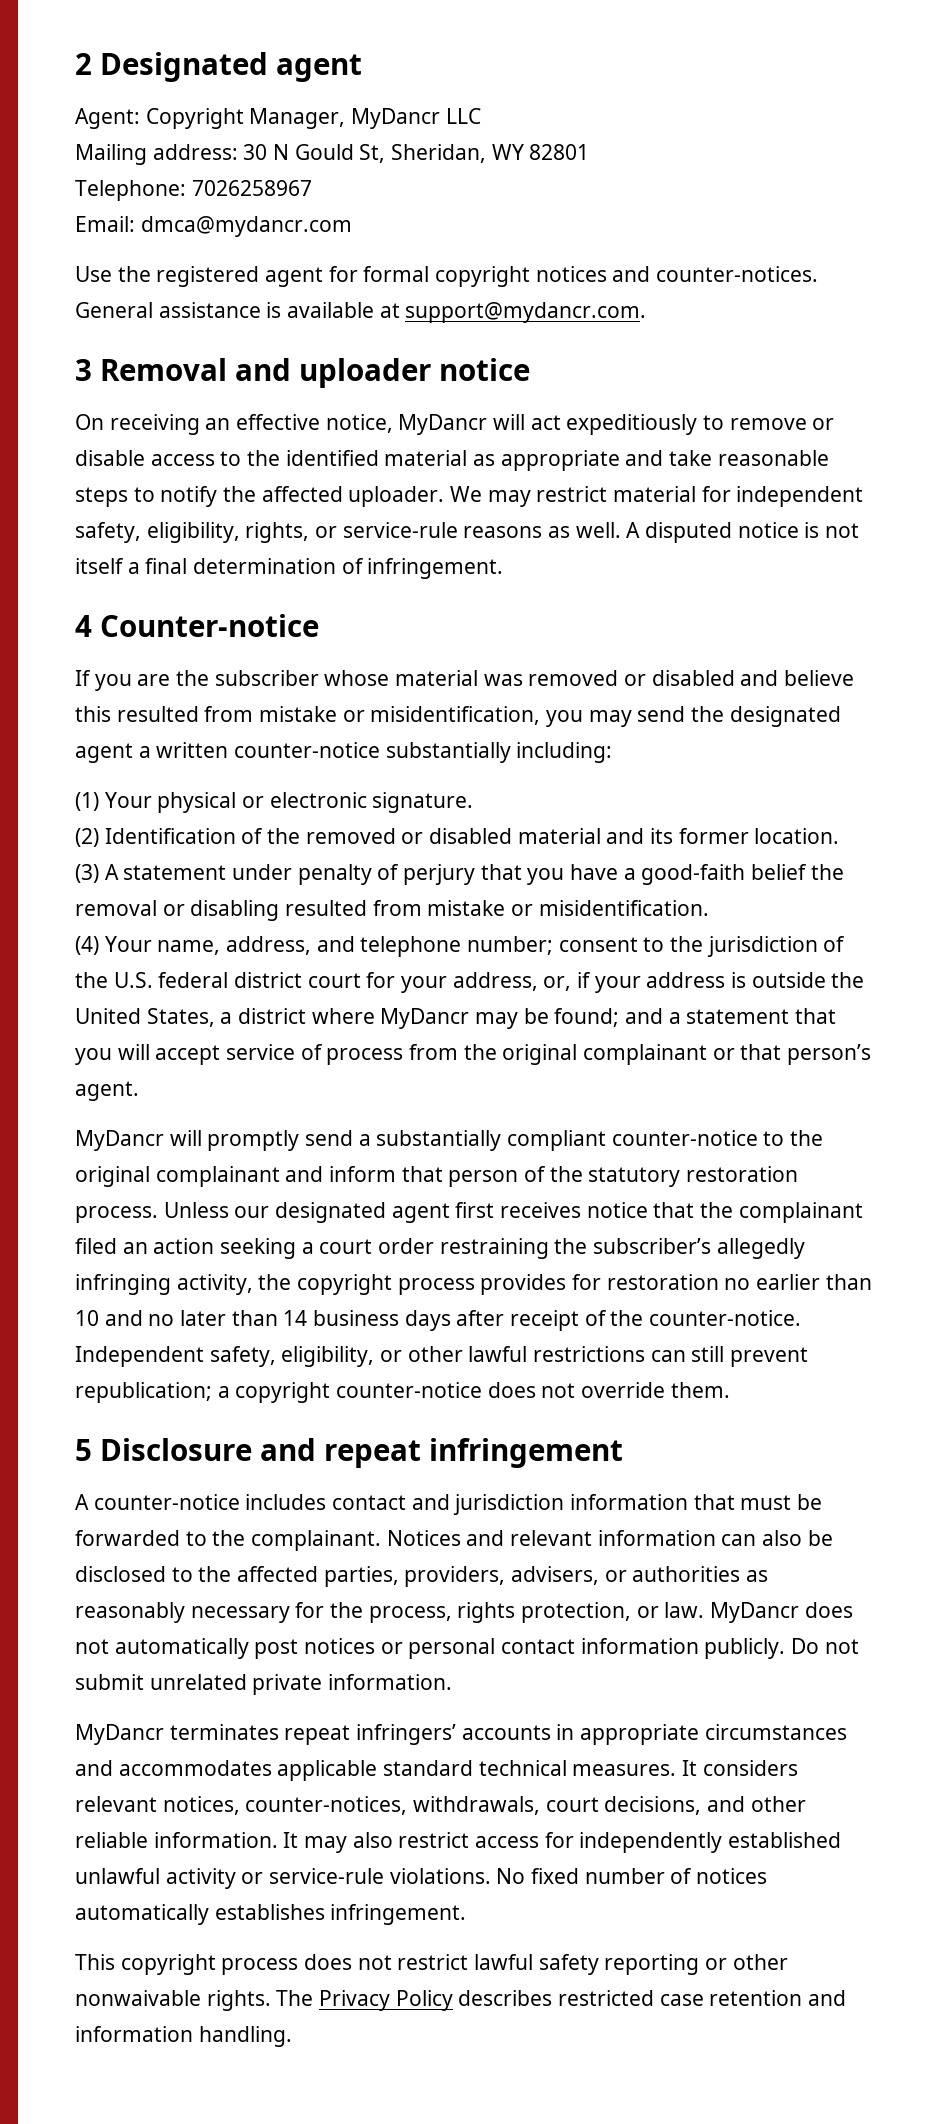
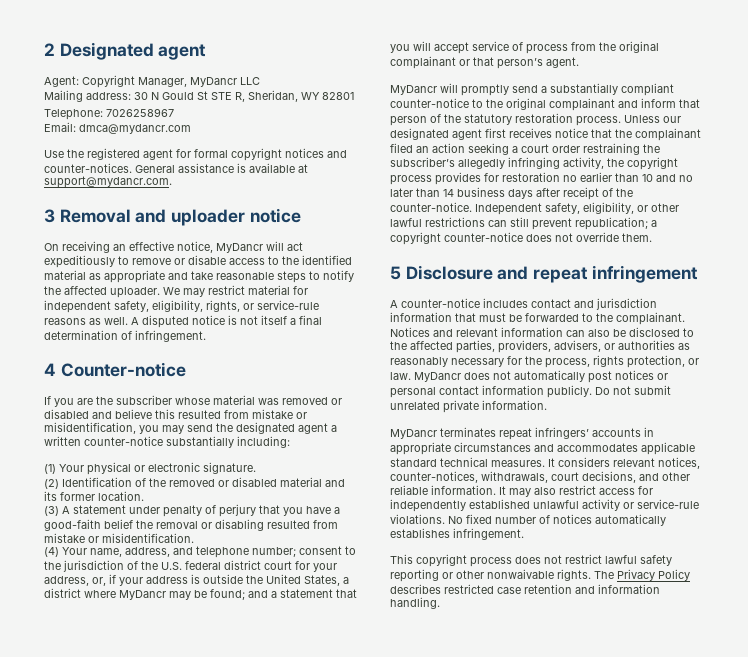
- Mailing address: 30 N Gould St, Sheridan, WY 82801
+ Mailing address: 30 N Gould St STE R, Sheridan, WY 82801

